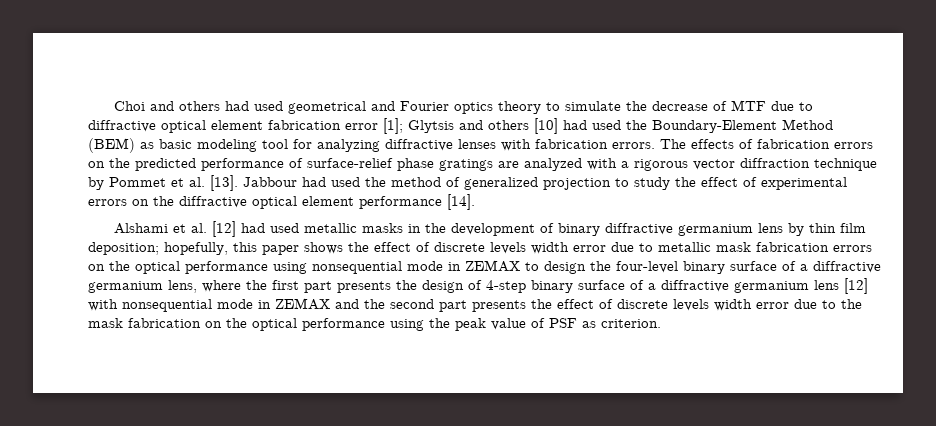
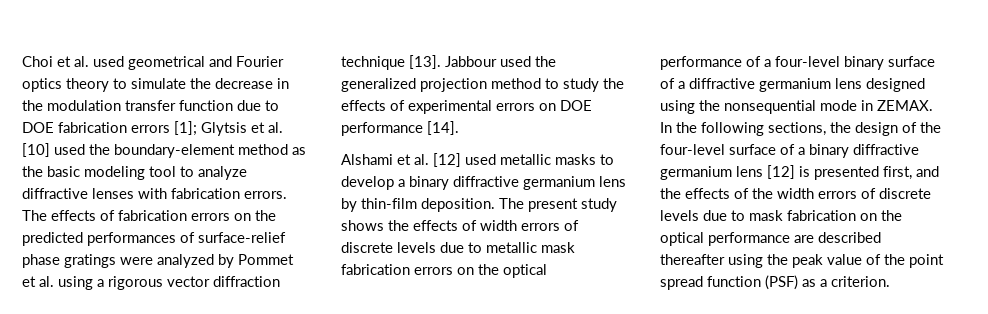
- Choi and others had used geometrical and Fourier optics theory to simulate the decrease of MTF due to diffractive optical element fabrication error [1]; Glytsis and others [10] had used the Boundary-Element Method (BEM) as basic modeling tool for analyzing diffractive lenses with fabrication errors.
+ Choi et al. used geometrical and Fourier optics theory to simulate the decrease in the modulation transfer function due to DOE fabrication errors [1]; Glytsis et al. [10] used the boundary-element method as the basic modeling tool to analyze diffractive lenses with fabrication errors.
- The effects of fabrication errors on the predicted performance of surface-relief phase gratings are analyzed with a rigorous vector diffraction technique by Pommet et al. [13].
+ The effects of fabrication errors on the predicted performances of surface-relief phase gratings were analyzed by Pommet et al. using a rigorous vector diffraction technique [13].
- Jabbour had used the method of generalized projection to study the effect of experimental errors on the diffractive optical element performance [14].
+ Jabbour used the generalized projection method to study the effects of experimental errors on DOE performance [14].
- Alshami et al. [12] had used metallic masks in the development of binary diffractive germanium lens by thin film deposition; hopefully, this paper shows the effect of discrete levels width error due to metallic mask fabrication errors on the optical performance using nonsequential mode in ZEMAX to design the four-level binary surface of a diffractive germanium lens, where the first part presents the design of 4-step binary surface of a diffractive germanium lens [12] with nonsequential mode in ZEMAX and the second part presents the effect of discrete levels width error due to the mask fabrication on the optical performance using the peak value of PSF as criterion.
+ Alshami et al. [12] used metallic masks to develop a binary diffractive germanium lens by thin-film deposition. The present study shows the effects of width errors of discrete levels due to metallic mask fabrication errors on the optical performance of a four-level binary surface of a diffractive germanium lens designed using the nonsequential mode in ZEMAX. In the following sections, the design of the four-level surface of a binary diffractive germanium lens [12] is presented first, and the effects of the width errors of discrete levels due to mask fabrication on the optical performance are described thereafter using the peak value of the point spread function (PSF) as a criterion.

